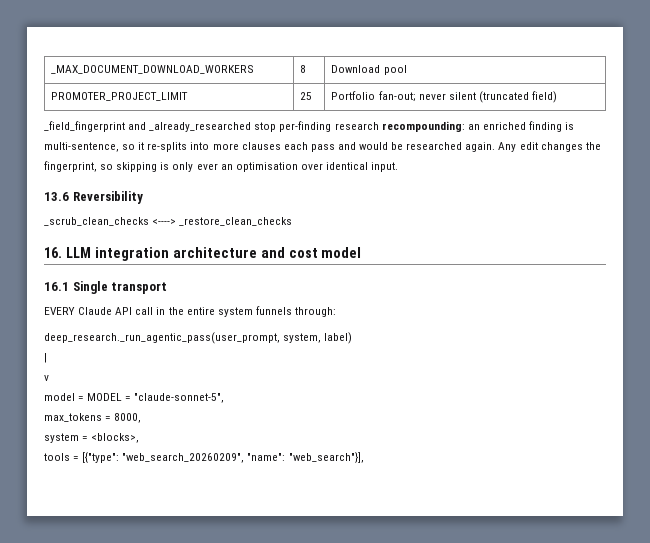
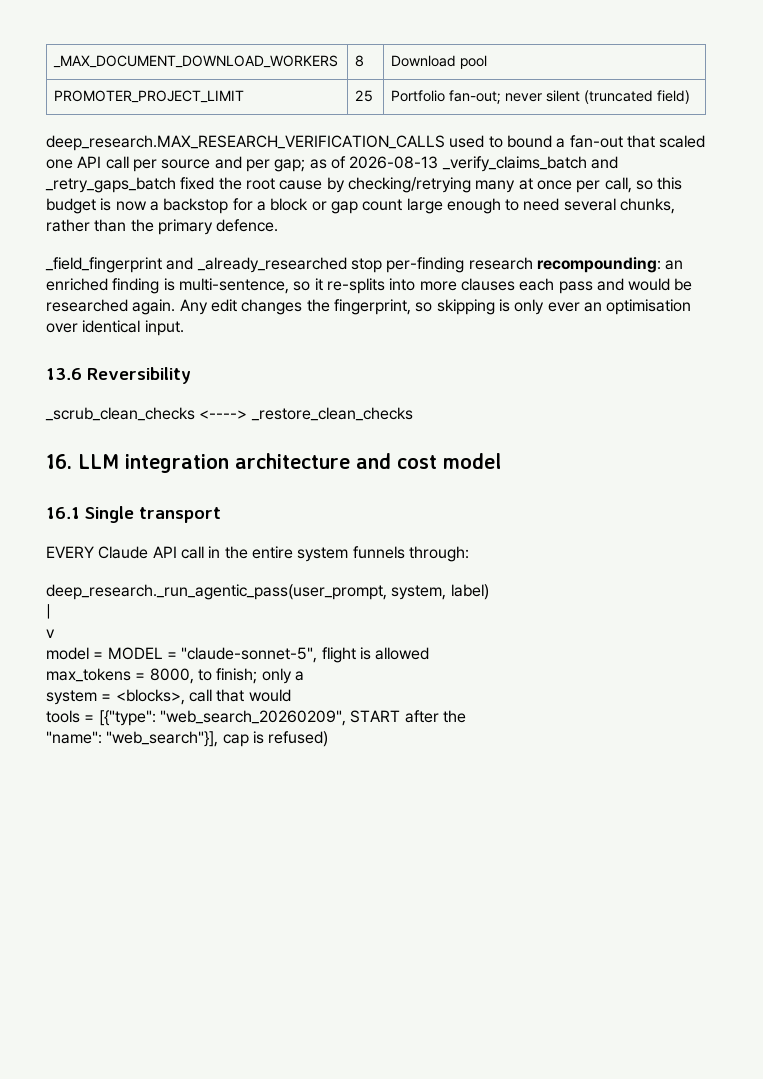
+ deep_research.MAX_RESEARCH_VERIFICATION_CALLS used to bound a fan-out that scaled one API call per source and per gap; as of 2026-08-13 _verify_claims_batch and _retry_gaps_batch fixed the root cause by checking/retrying many at once per call, so this budget is now a backstop for a block or gap count large enough to need several chunks, rather than the primary defence.
- model = MODEL = "claude-sonnet-5",
+ model = MODEL = "claude-sonnet-5", flight is allowed
- max_tokens = 8000,
+ max_tokens = 8000, to finish; only a
- system = <blocks>,
+ system = <blocks>, call that would
- tools = [{"type": "web_search_20260209", "name": "web_search"}],
+ tools = [{"type": "web_search_20260209", START after the
+ "name": "web_search"}], cap is refused)

